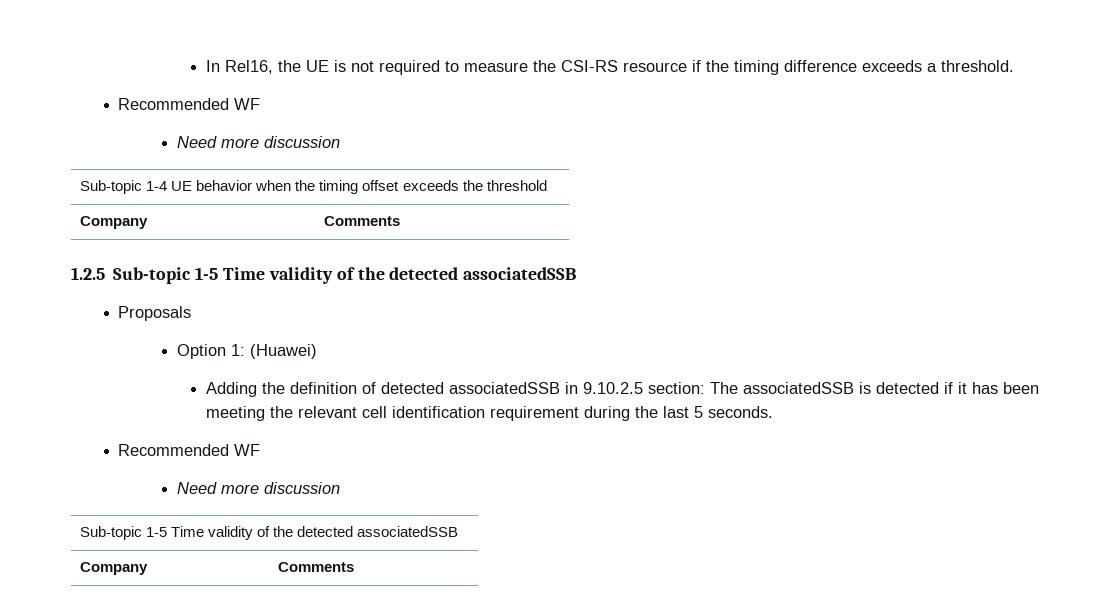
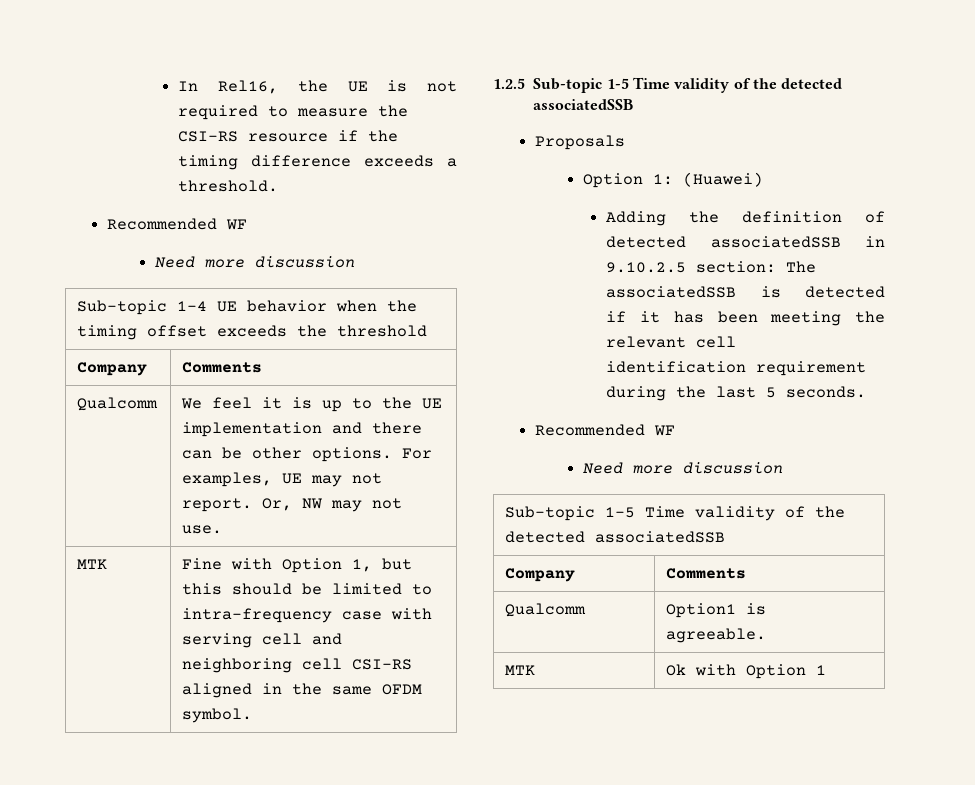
+ Qualcomm | We feel it is up to the UE implementation and there can be other options. For examples, UE may not report. Or, NW may not use.
+ MTK | Fine with Option 1, but this should be limited to intra-frequency case with serving cell and neighboring cell CSI-RS aligned in the same OFDM symbol.
+ Qualcomm | Option1 is agreeable.
+ MTK | Ok with Option 1

